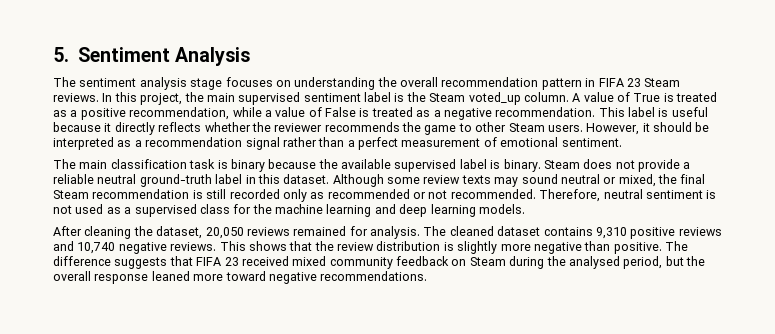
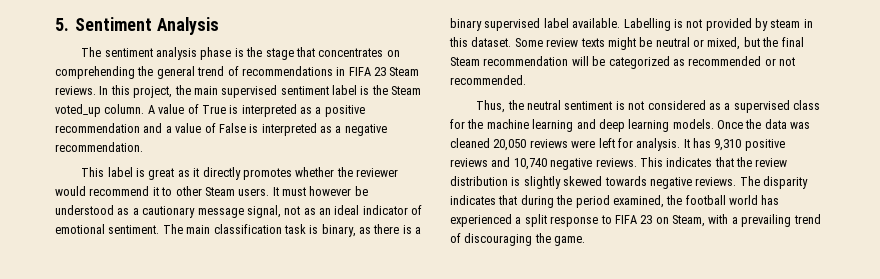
- The sentiment analysis stage focuses on understanding the overall recommendation pattern in FIFA 23 Steam reviews.
+ The sentiment analysis phase is the stage that concentrates on comprehending the general trend of recommendations in FIFA 23 Steam reviews.
- A value of True is treated as a positive recommendation, while a value of False is treated as a negative recommendation. This label is useful because it directly reflects whether the reviewer recommends the game to other Steam users.
+ A value of True is interpreted as a positive recommendation and a value of False is interpreted as a negative recommendation.
+ This label is great as it directly promotes whether the reviewer would recommend it to other Steam users.
- However, it should be interpreted as a recommendation signal rather than a perfect measurement of emotional sentiment.
- The main classification task is binary because the available supervised label is binary. Steam does not provide a reliable neutral ground-truth label in this dataset. Although some review texts may sound neutral or mixed, the final Steam recommendation is still recorded only as recommended or not recommended. Therefore, neutral sentiment is not used as a supervised class for the machine learning and deep learning models.
- After cleaning the dataset, 20,050 reviews remained for analysis. The cleaned dataset contains 9,310 positive reviews and 10,740 negative reviews.
+ It must however be understood as a cautionary message signal, not as an ideal indicator of emotional sentiment. The main classification task is binary, as there is a binary supervised label available. Labelling is not provided by steam in this dataset. Some review texts might be neutral or mixed, but the final Steam recommendation will be categorized as recommended or not recommended.
+ Thus, the neutral sentiment is not considered as a supervised class for the machine learning and deep learning models. Once the data was cleaned 20,050 reviews were left for analysis. It has 9,310 positive reviews and 10,740 negative reviews.
- This shows that the review distribution is slightly more negative than positive. The difference suggests that FIFA 23 received mixed community feedback on Steam during the analysed period, but the overall response leaned more toward negative recommendations.
+ This indicates that the review distribution is slightly skewed towards negative reviews. The disparity indicates that during the period examined, the football world has experienced a split response to FIFA 23 on Steam, with a prevailing trend of discouraging the game.

